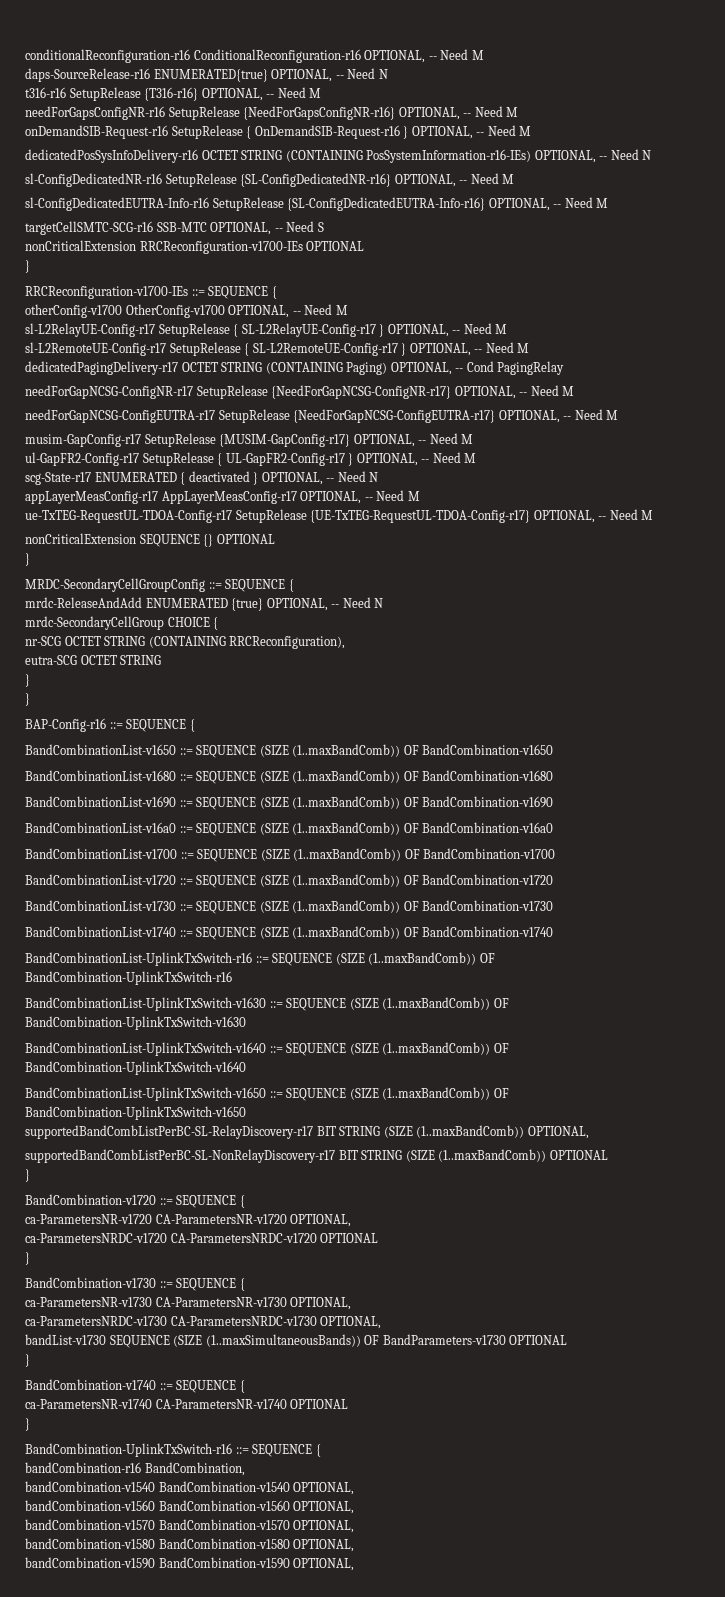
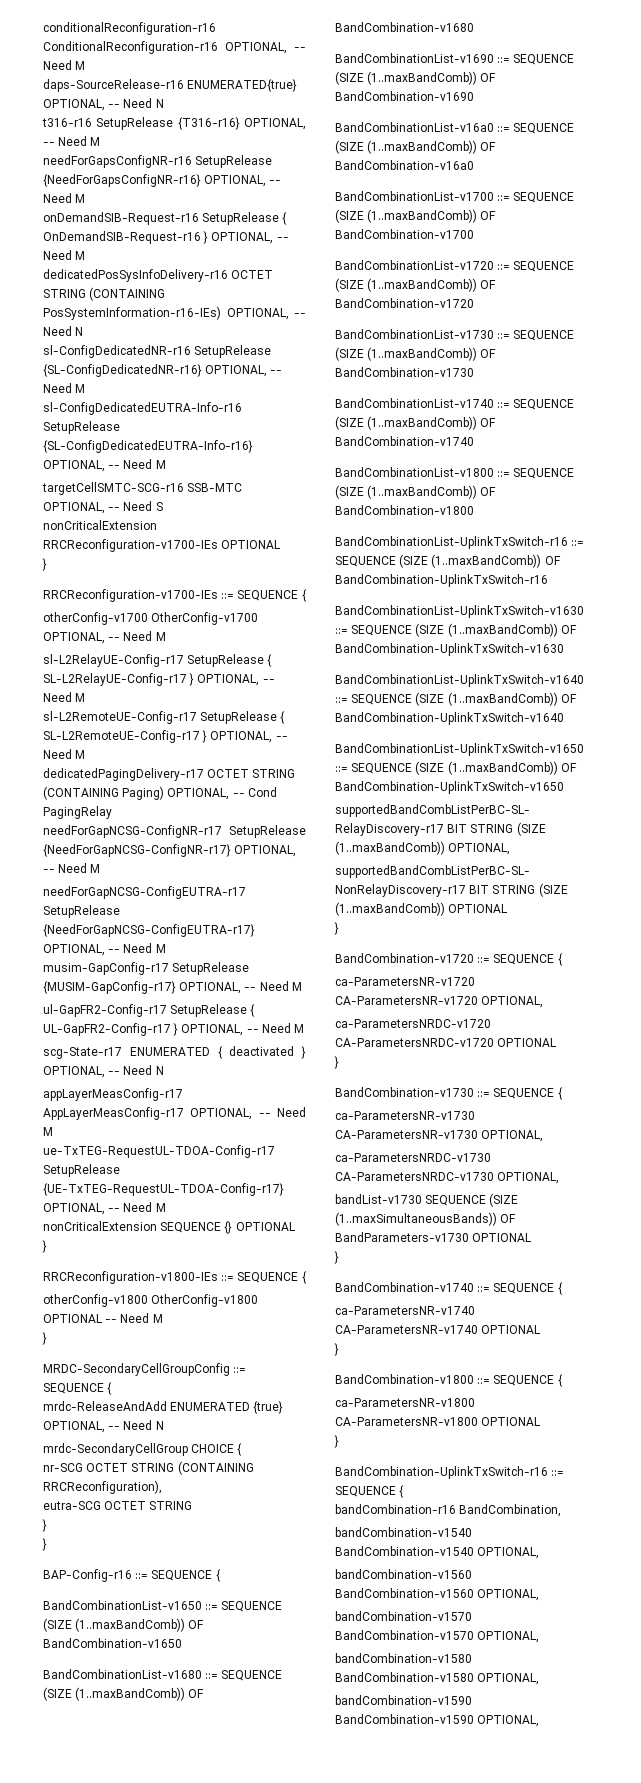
+ RRCReconfiguration-v1800-IEs ::= SEQUENCE {
+ otherConfig-v1800 OtherConfig-v1800 OPTIONAL -- Need M
+ }
+ BandCombinationList-v1800 ::= SEQUENCE (SIZE (1..maxBandComb)) OF BandCombination-v1800
+ BandCombination-v1800 ::= SEQUENCE {
+ ca-ParametersNR-v1800 CA-ParametersNR-v1800 OPTIONAL
+ }

